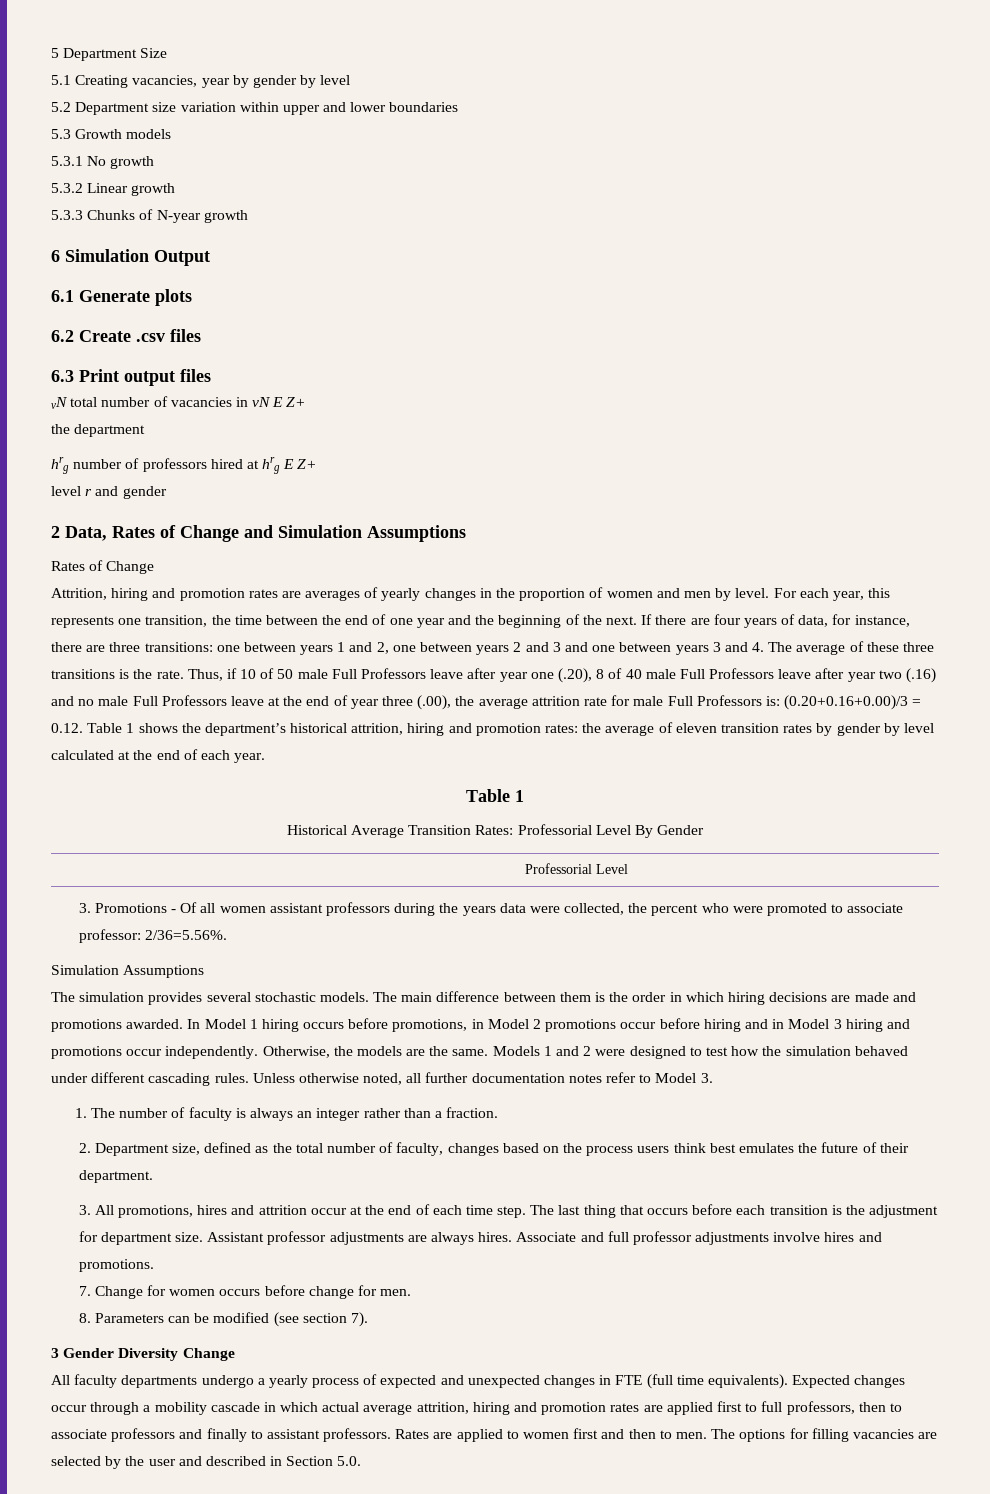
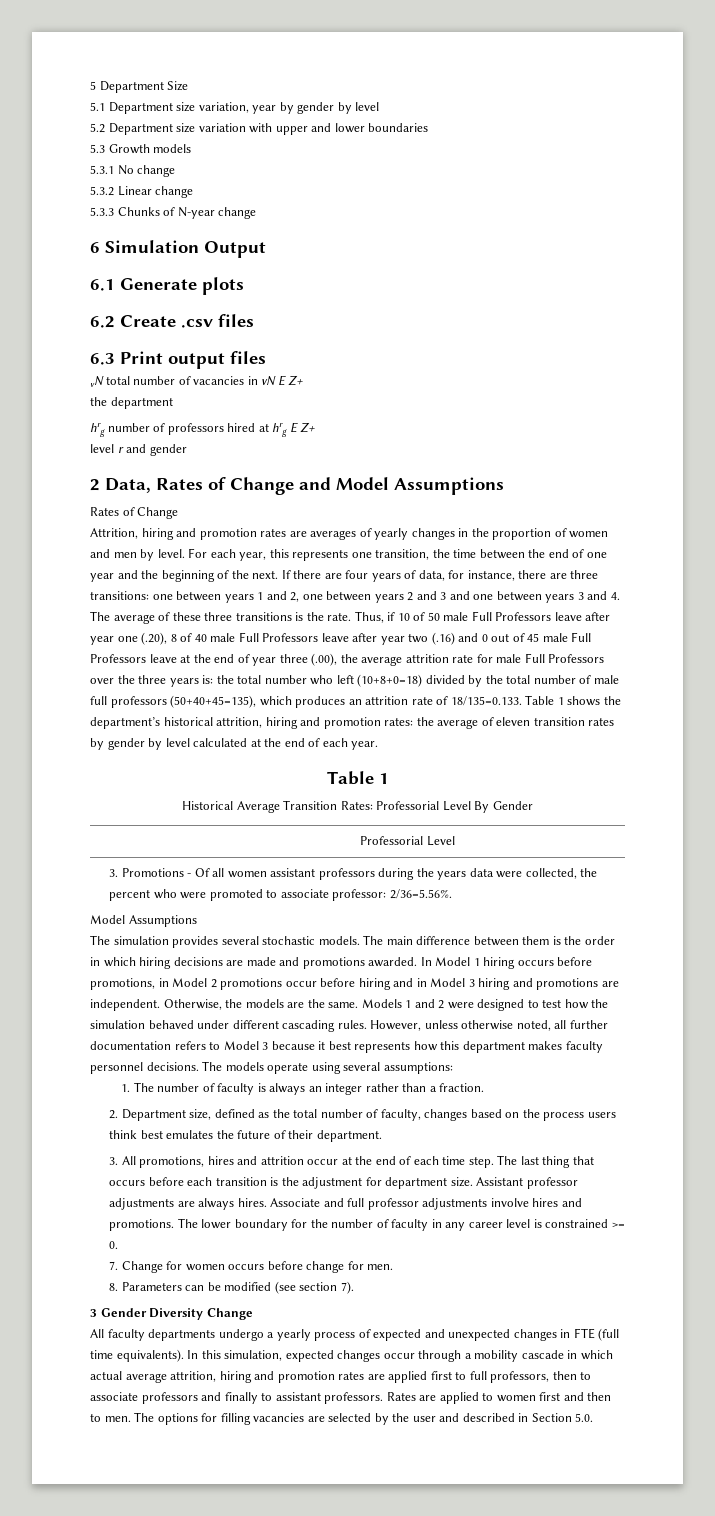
- 5.1 Creating vacancies, year by gender by level
+ 5.1 Department size variation, year by gender by level
- 5.2 Department size variation within upper and lower boundaries
+ 5.2 Department size variation with upper and lower boundaries
- 5.3.1 No growth
+ 5.3.1 No change
- 5.3.2 Linear growth
+ 5.3.2 Linear change
- 5.3.3 Chunks of N-year growth
+ 5.3.3 Chunks of N-year change
- 2 Data, Rates of Change and Simulation Assumptions
+ 2 Data, Rates of Change and Model Assumptions
- Thus, if 10 of 50 male Full Professors leave after year one (.20), 8 of 40 male Full Professors leave after year two (.16) and no male Full Professors leave at the end of year three (.00), the average attrition rate for male Full Professors is: (0.20+0.16+0.00)/3 = 0.12. Table 1 shows the department’s historical attrition, hiring and promotion rates:
+ Thus, if 10 of 50 male Full Professors leave after year one (.20), 8 of 40 male Full Professors leave after year two (.16) and 0 out of 45 male Full Professors leave at the end of year three (.00), the average attrition rate for male Full Professors over the three years is: the total number who left (10+8+0=18) divided by the total number of male full professors (50+40+45=135), which produces an attrition rate of 18/135=0.133. Table 1 shows the department’s historical attrition, hiring and promotion rates:
  3. Promotions - Of all women assistant professors during the years data were collected, the percent who were promoted to associate professor: 2/36=5.56%.
- Simulation Assumptions
+ Model Assumptions
- In Model 1 hiring occurs before promotions, in Model 2 promotions occur before hiring and in Model 3 hiring and promotions occur independently.
+ In Model 1 hiring occurs before promotions, in Model 2 promotions occur before hiring and in Model 3 hiring and promotions are independent.
- Unless otherwise noted, all further documentation notes refer to Model 3.
+ However, unless otherwise noted, all further documentation refers to Model 3 because it best represents how this department makes faculty personnel decisions. The models operate using several assumptions:
+ The lower boundary for the number of faculty in any career level is constrained >= 0.
- Expected changes occur through a mobility cascade in which actual average attrition, hiring and promotion rates are applied first to full professors, then to associate professors and finally to assistant professors.
+ In this simulation, expected changes occur through a mobility cascade in which actual average attrition, hiring and promotion rates are applied first to full professors, then to associate professors and finally to assistant professors.

